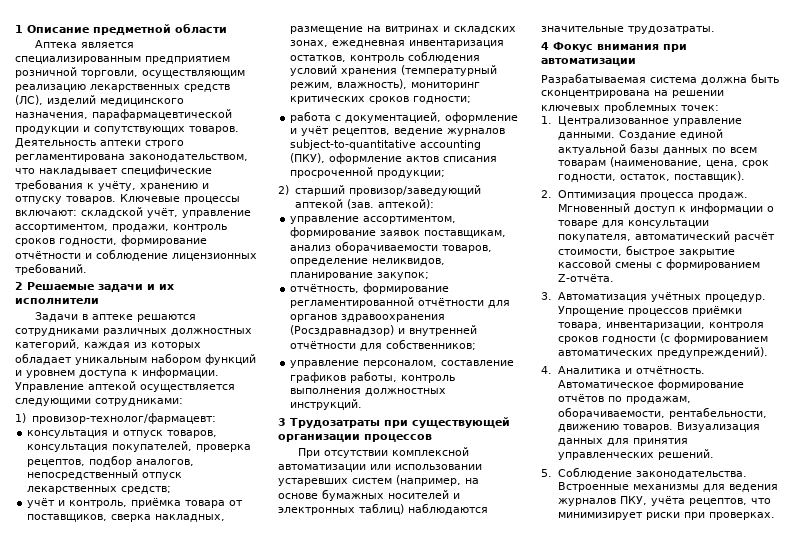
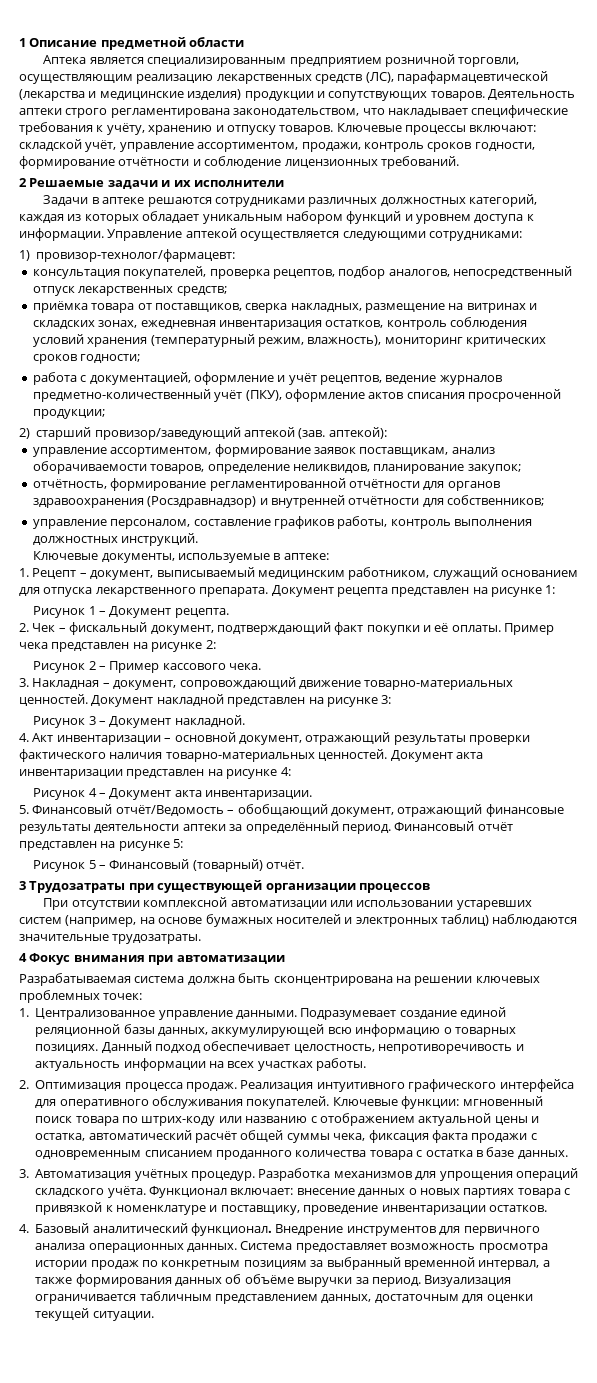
- Аптека является специализированным предприятием розничной торговли, осуществляющим реализацию лекарственных средств (ЛС), изделий медицинского назначения, парафармацевтической продукции и сопутствующих товаров.
+ Аптека является специализированным предприятием розничной торговли, осуществляющим реализацию лекарственных средств (ЛС), парафармацевтической (лекарства и медицинские изделия) продукции и сопутствующих товаров.
- консультация и отпуск товаров, консультация покупателей, проверка рецептов, подбор аналогов, непосредственный отпуск лекарственных средств;
+ консультация покупателей, проверка рецептов, подбор аналогов, непосредственный отпуск лекарственных средств;
- учёт и контроль, приёмка товара от поставщиков, сверка накладных, размещение на витринах и складских зонах, ежедневная инвентаризация остатков, контроль соблюдения условий хранения (температурный режим, влажность), мониторинг критических сроков годности;
+ приёмка товара от поставщиков, сверка накладных, размещение на витринах и складских зонах, ежедневная инвентаризация остатков, контроль соблюдения условий хранения (температурный режим, влажность), мониторинг критических сроков годности;
- работа с документацией, оформление и учёт рецептов, ведение журналов subject-to-quantitative accounting (ПКУ), оформление актов списания просроченной продукции;
+ работа с документацией, оформление и учёт рецептов, ведение журналов предметно-количественный учёт (ПКУ), оформление актов списания просроченной продукции;
+ Ключевые документы, используемые в аптеке:
+ 1. Рецепт – документ, выписываемый медицинским работником, служащий основанием для отпуска лекарственного препарата. Документ рецепта представлен на рисунке 1:
+ Рисунок 1 – Документ рецепта.
+ 2. Чек – фискальный документ, подтверждающий факт покупки и её оплаты. Пример чека представлен на рисунке 2:
+ Рисунок 2 – Пример кассового чека.
+ 3. Накладная – документ, сопровождающий движение товарно-материальных ценностей. Документ накладной представлен на рисунке 3:
+ Рисунок 3 – Документ накладной.
+ 4. Акт инвентаризации – основной документ, отражающий результаты проверки фактического наличия товарно-материальных ценностей. Документ акта инвентаризации представлен на рисунке 4:
+ Рисунок 4 – Документ акта инвентаризации.
+ 5. Финансовый отчёт/Ведомость – обобщающий документ, отражающий финансовые результаты деятельности аптеки за определённый период. Финансовый отчёт представлен на рисунке 5:
+ Рисунок 5 – Финансовый (товарный) отчёт.
- Создание единой актуальной базы данных по всем товарам (наименование, цена, срок годности, остаток, поставщик).
- 2. Оптимизация процесса продаж. Мгновенный доступ к информации о товаре для консультации покупателя, автоматический расчёт стоимости, быстрое закрытие кассовой смены с формированием Z-отчёта.
- 3. Автоматизация учётных процедур. Упрощение процессов приёмки товара, инвентаризации, контроля сроков годности (с формированием автоматических предупреждений).
- 4. Аналитика и отчётность. Автоматическое формирование отчётов по продажам, оборачиваемости, рентабельности, движению товаров. Визуализация данных для принятия управленческих решений.
- 5. Соблюдение законодательства. Встроенные механизмы для ведения журналов ПКУ, учёта рецептов, что минимизирует риски при проверках.
+ Подразумевает создание единой реляционной базы данных, аккумулирующей всю информацию о товарных позициях. Данный подход обеспечивает целостность, непротиворечивость и актуальность информации на всех участках работы.
+ 2. Оптимизация процесса продаж. Реализация интуитивного графического интерфейса для оперативного обслуживания покупателей. Ключевые функции: мгновенный поиск товара по штрих-коду или названию с отображением актуальной цены и остатка, автоматический расчёт общей суммы чека, фиксация факта продажи с одновременным списанием проданного количества товара с остатка в базе данных.
+ 3. Автоматизация учётных процедур. Разработка механизмов для упрощения операций складского учёта. Функционал включает: внесение данных о новых партиях товара с привязкой к номенклатуре и поставщику, проведение инвентаризации остатков.
+ 4. Базовый аналитический функционал. Внедрение инструментов для первичного анализа операционных данных. Система предоставляет возможность просмотра истории продаж по конкретным позициям за выбранный временной интервал, а также формирования данных об объёме выручки за период. Визуализация ограничивается табличным представлением данных, достаточным для оценки текущей ситуации.

